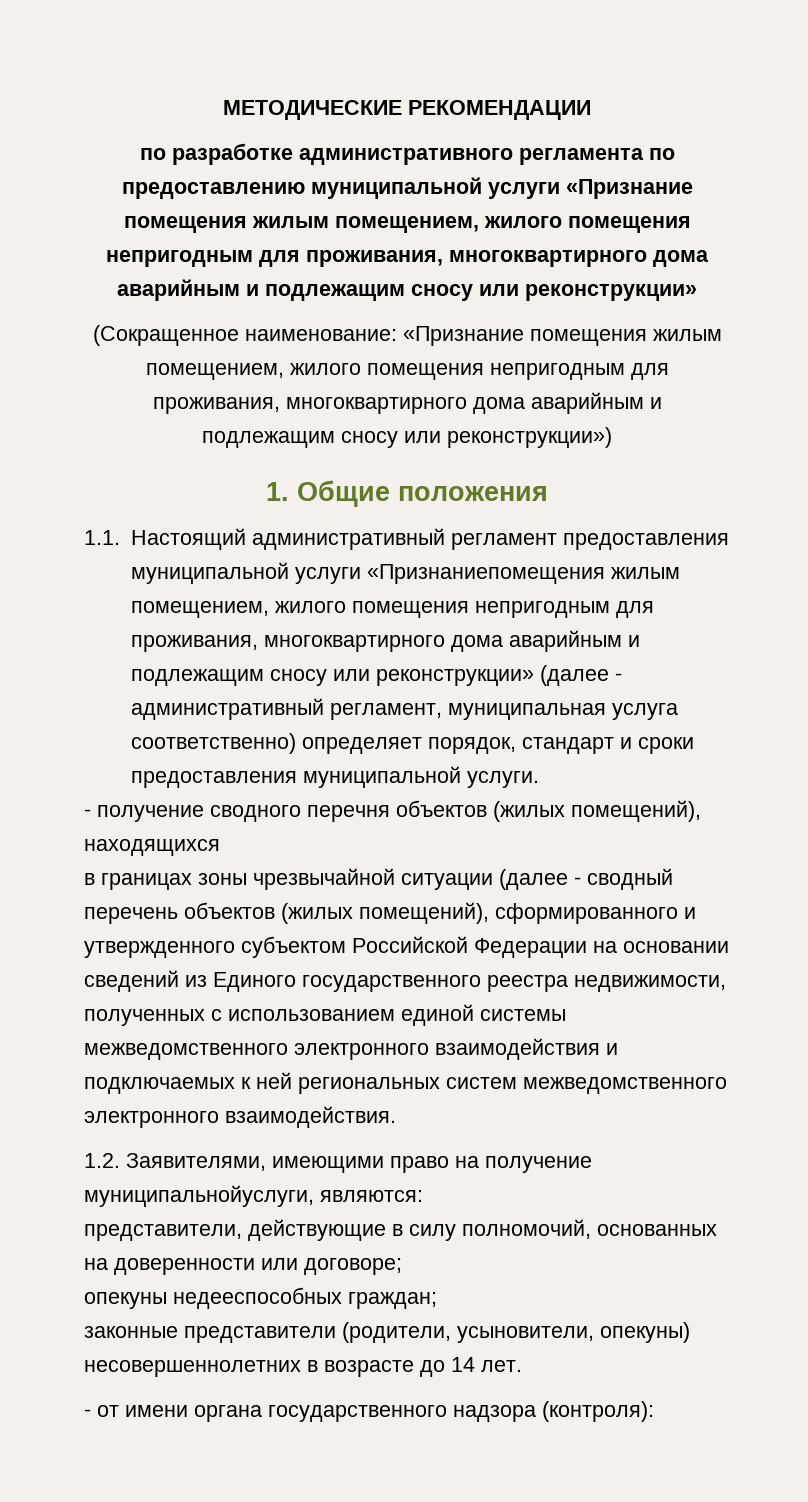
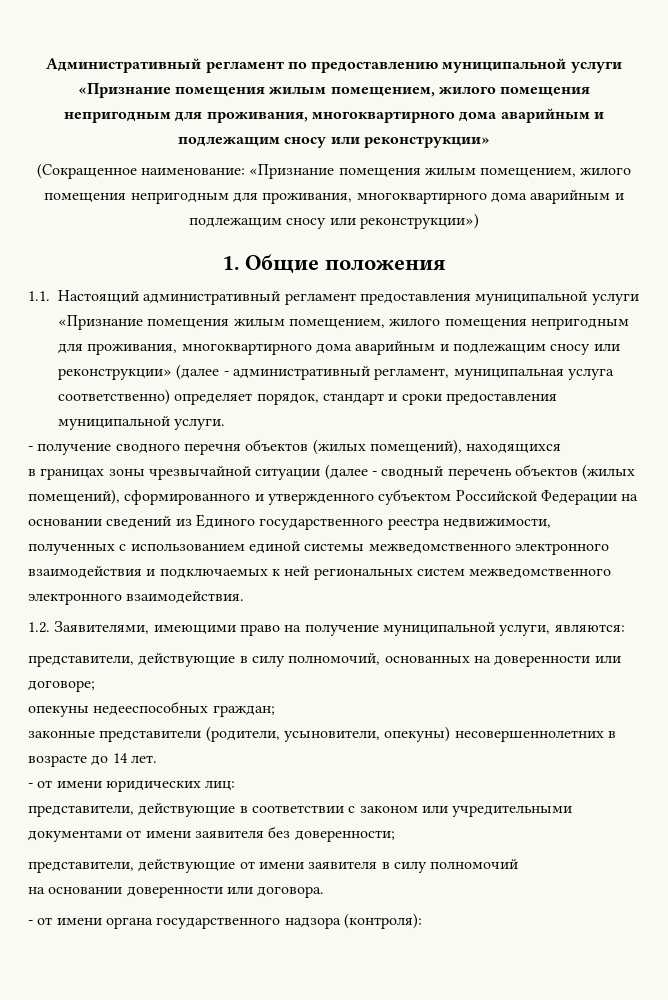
- МЕТОДИЧЕСКИЕ РЕКОМЕНДАЦИИ
- по разработке административного регламента по предоставлению муниципальной услуги «Признание помещения жилым помещением, жилого помещения непригодным для проживания, многоквартирного дома аварийным и подлежащим сносу или реконструкции»
+ Административный регламент по предоставлению муниципальной услуги «Признание помещения жилым помещением, жилого помещения непригодным для проживания, многоквартирного дома аварийным и подлежащим сносу или реконструкции»
- 1.1. Настоящий административный регламент предоставления муниципальной услуги «Признаниепомещения жилым помещением, жилого помещения непригодным для проживания, многоквартирного дома аварийным и подлежащим сносу или реконструкции» (далее - административный регламент, муниципальная услуга соответственно) определяет порядок, стандарт и сроки предоставления муниципальной услуги.
+ 1.1. Настоящий административный регламент предоставления муниципальной услуги «Признание помещения жилым помещением, жилого помещения непригодным для проживания, многоквартирного дома аварийным и подлежащим сносу или реконструкции» (далее - административный регламент, муниципальная услуга соответственно) определяет порядок, стандарт и сроки предоставления муниципальной услуги.
- 1.2. Заявителями, имеющими право на получение муниципальнойуслуги, являются:
+ 1.2. Заявителями, имеющими право на получение муниципальной услуги, являются:
+ - от имени юридических лиц:
+ представители, действующие в соответствии с законом или учредительными документами от имени заявителя без доверенности;
+ представители, действующие от имени заявителя в силу полномочий
+ на основании доверенности или договора.

